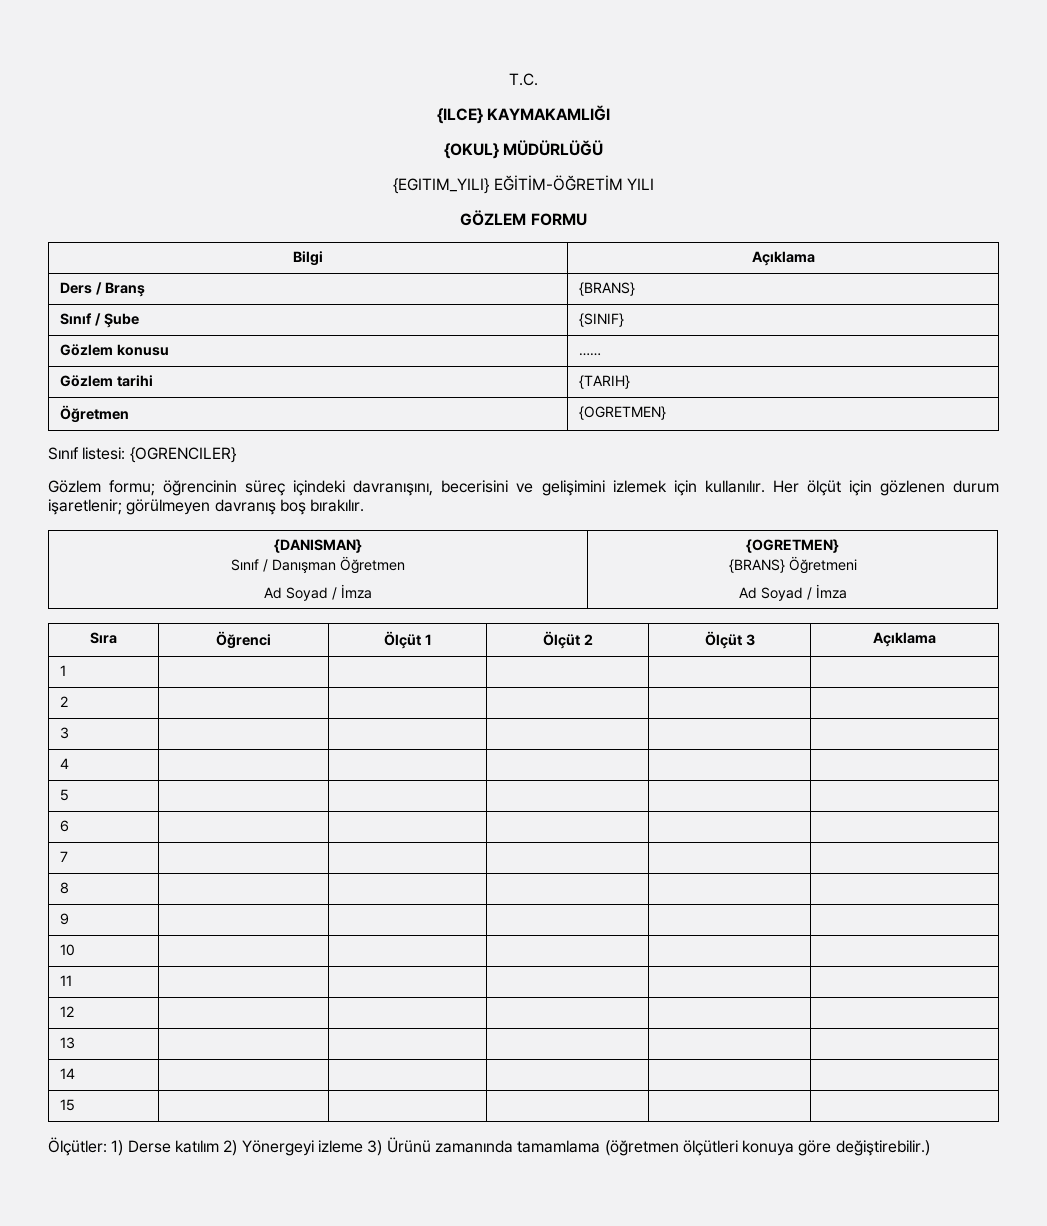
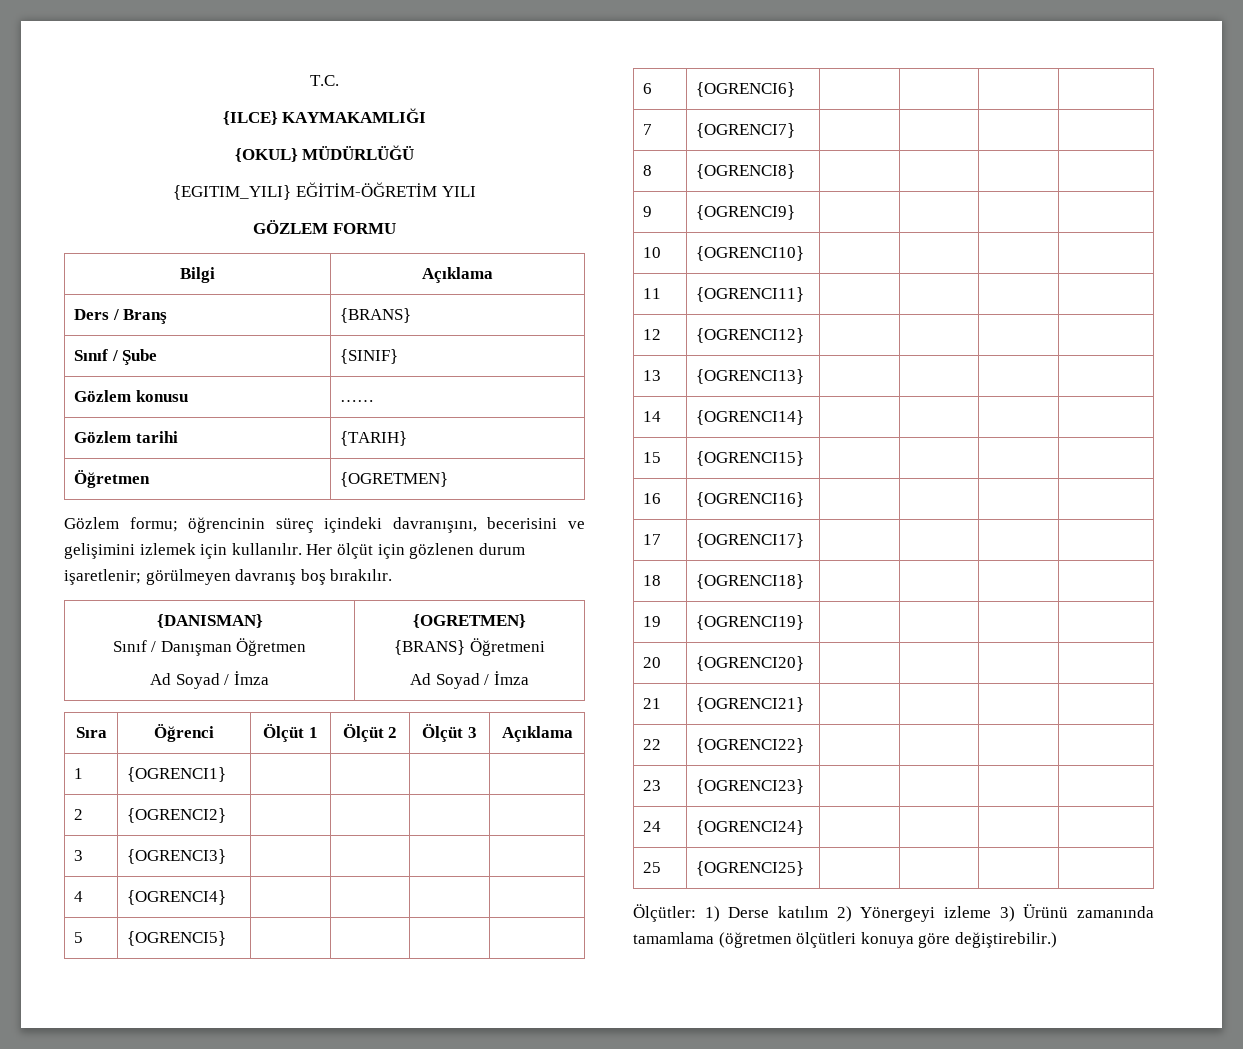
- Sınıf listesi: {OGRENCILER}
- 1 | | | | |
- 2 | | | | |
- 3 | | | | |
+ 1 | {OGRENCI1} | | | |
+ 2 | {OGRENCI2} | | | |
+ 3 | {OGRENCI3} | | | |
- 4 | | | | |
+ 4 | {OGRENCI4} | | | |
- 5 | | | | |
+ 5 | {OGRENCI5} | | | |
- 6 | | | | |
+ 6 | {OGRENCI6} | | | |
- 7 | | | | |
+ 7 | {OGRENCI7} | | | |
- 8 | | | | |
+ 8 | {OGRENCI8} | | | |
- 9 | | | | |
+ 9 | {OGRENCI9} | | | |
- 10 | | | | |
+ 10 | {OGRENCI10} | | | |
- 11 | | | | |
+ 11 | {OGRENCI11} | | | |
- 12 | | | | |
+ 12 | {OGRENCI12} | | | |
- 13 | | | | |
+ 13 | {OGRENCI13} | | | |
- 14 | | | | |
+ 14 | {OGRENCI14} | | | |
- 15 | | | | |
+ 15 | {OGRENCI15} | | | |
+ 16 | {OGRENCI16} | | | |
+ 17 | {OGRENCI17} | | | |
+ 18 | {OGRENCI18} | | | |
+ 19 | {OGRENCI19} | | | |
+ 20 | {OGRENCI20} | | | |
+ 21 | {OGRENCI21} | | | |
+ 22 | {OGRENCI22} | | | |
+ 23 | {OGRENCI23} | | | |
+ 24 | {OGRENCI24} | | | |
+ 25 | {OGRENCI25} | | | |

